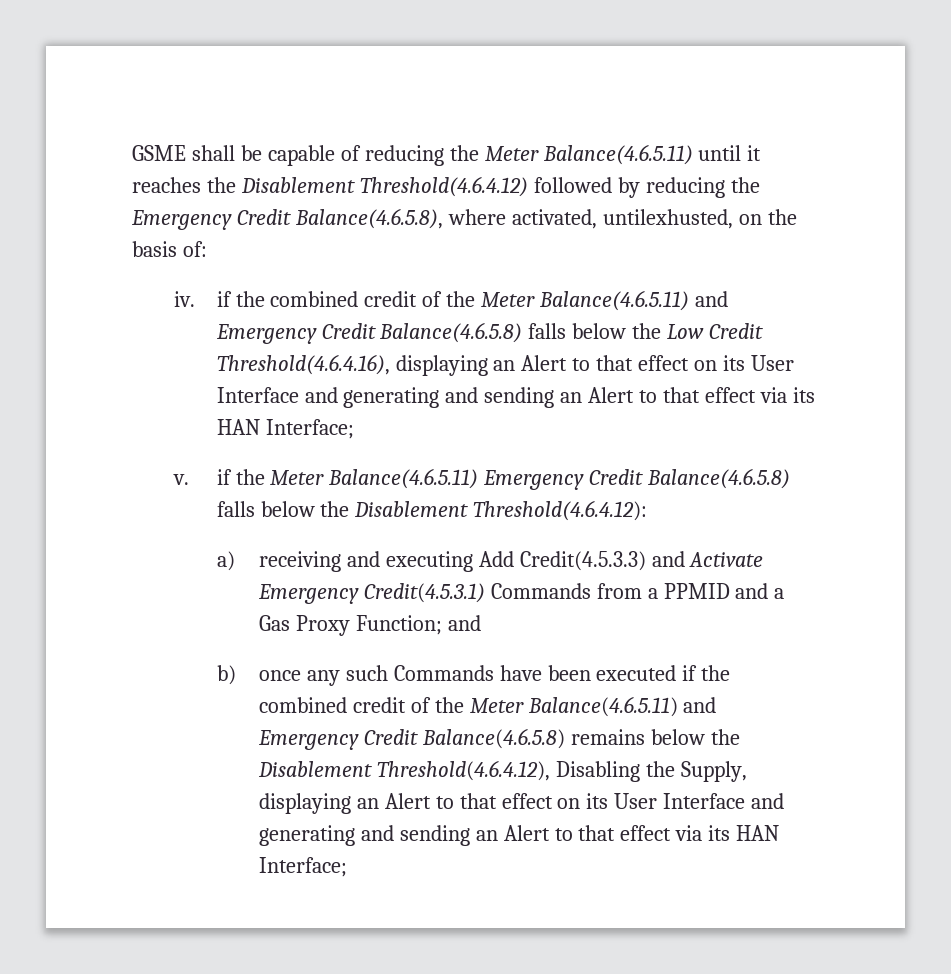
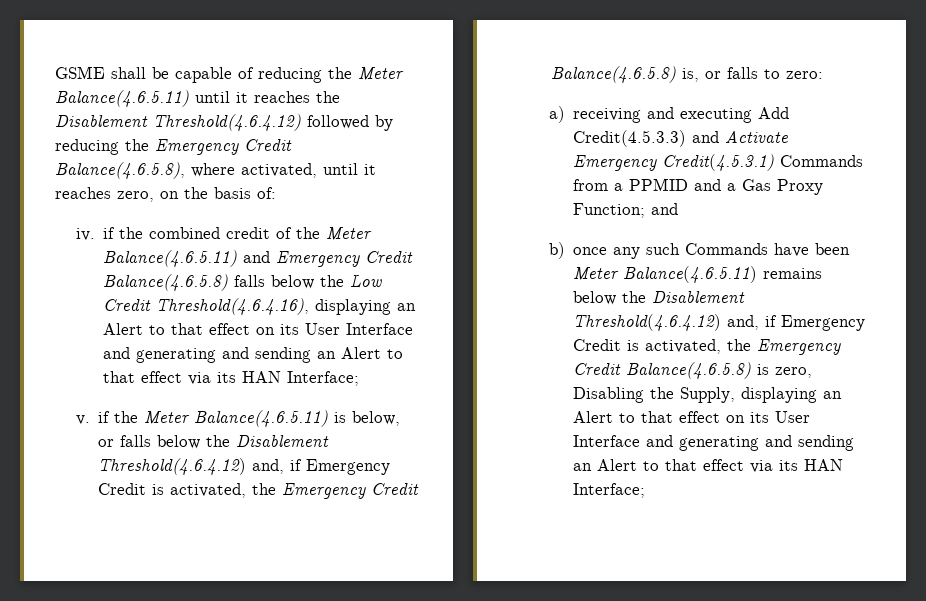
- GSME shall be capable of reducing the Meter Balance(4.6.5.11) until it reaches the Disablement Threshold(4.6.4.12) followed by reducing the Emergency Credit Balance(4.6.5.8), where activated, untilexhusted, on the basis of:
+ GSME shall be capable of reducing the Meter Balance(4.6.5.11) until it reaches the Disablement Threshold(4.6.4.12) followed by reducing the Emergency Credit Balance(4.6.5.8), where activated, until it reaches zero, on the basis of:
- v. if the Meter Balance(4.6.5.11) Emergency Credit Balance(4.6.5.8) falls below the Disablement Threshold(4.6.4.12):
+ v. if the Meter Balance(4.6.5.11) is below, or falls below the Disablement Threshold(4.6.4.12) and, if Emergency Credit is activated, the Emergency Credit Balance(4.6.5.8) is, or falls to zero:
- b) once any such Commands have been executed if the combined credit of the Meter Balance(4.6.5.11) and Emergency Credit Balance(4.6.5.8) remains below the Disablement Threshold(4.6.4.12), Disabling the Supply, displaying an Alert to that effect on its User Interface and generating and sending an Alert to that effect via its HAN Interface;
+ b) once any such Commands have been Meter Balance(4.6.5.11) remains below the Disablement Threshold(4.6.4.12) and, if Emergency Credit is activated, the Emergency Credit Balance(4.6.5.8) is zero, Disabling the Supply, displaying an Alert to that effect on its User Interface and generating and sending an Alert to that effect via its HAN Interface;

